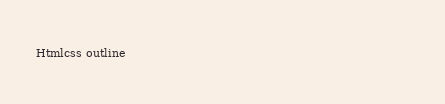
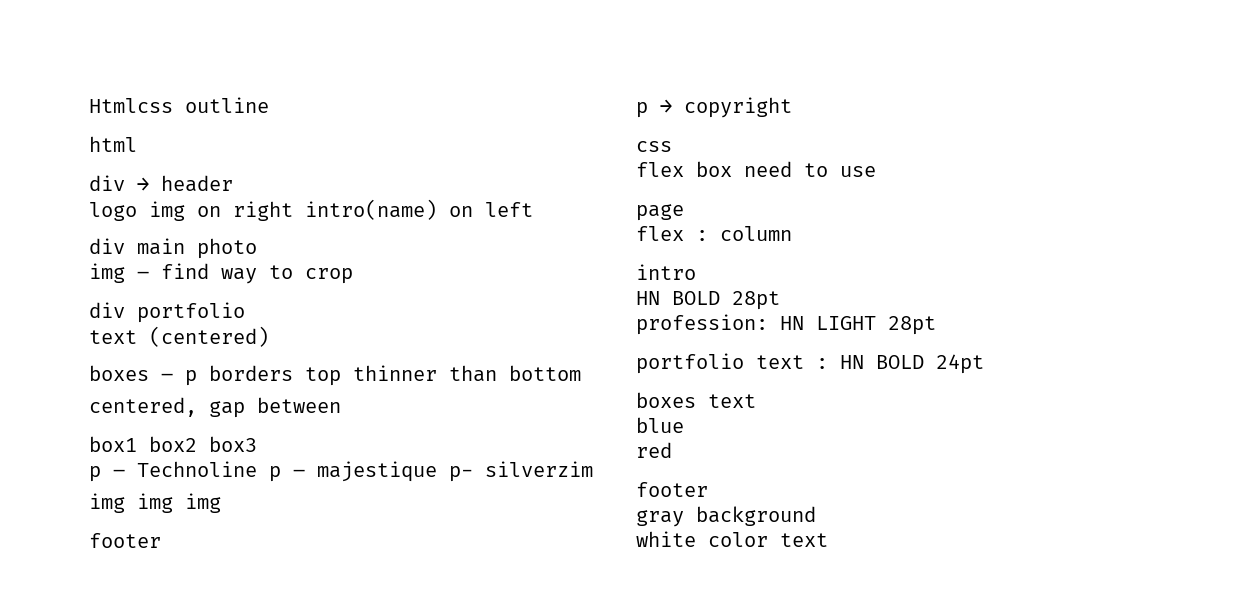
+ html
+ div → header
+ logo img on right intro(name) on left
+ div main photo
+ img – find way to crop
+ div portfolio
+ text (centered)
+ boxes – p borders top thinner than bottom
+ centered, gap between
+ box1 box2 box3
+ p – Technoline p – majestique p- silverzim
+ img img img
+ footer
+ p → copyright
+ css
+ flex box need to use
+ page
+ flex : column
+ intro
+ HN BOLD 28pt
+ profession: HN LIGHT 28pt
+ portfolio text : HN BOLD 24pt
+ boxes text
+ blue
+ red
+ footer
+ gray background
+ white color text

